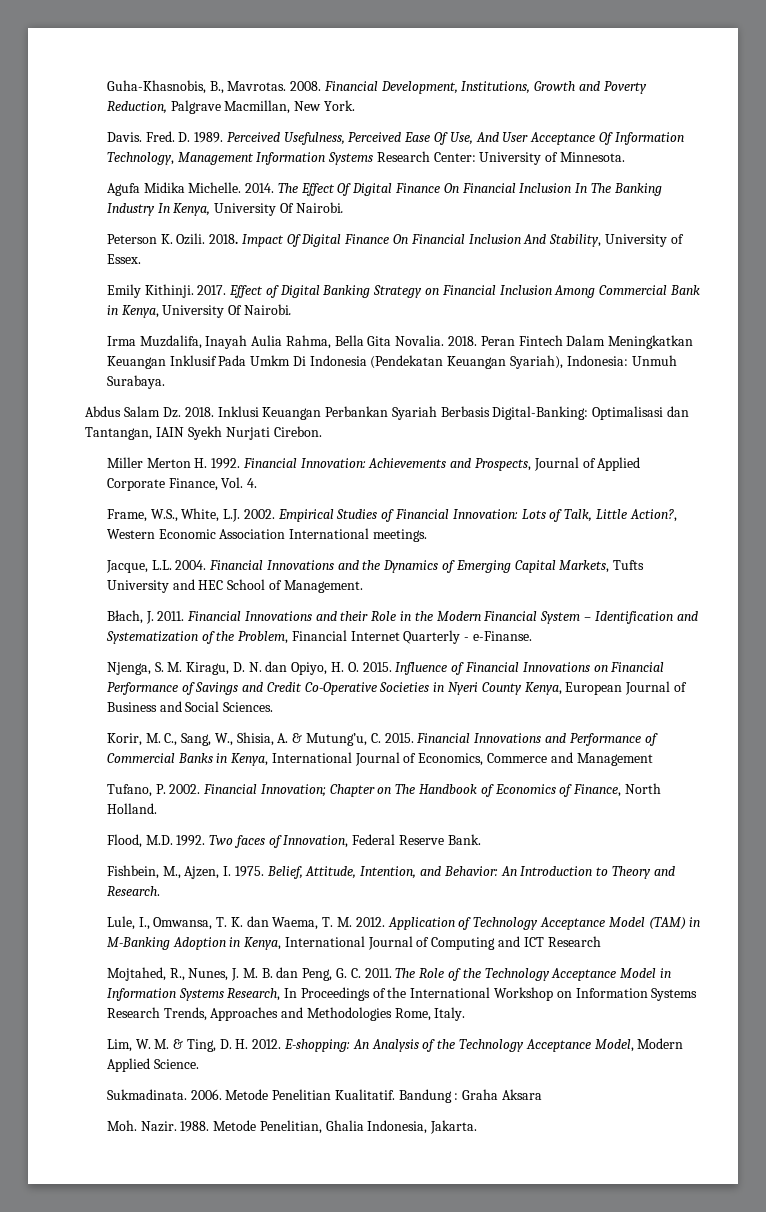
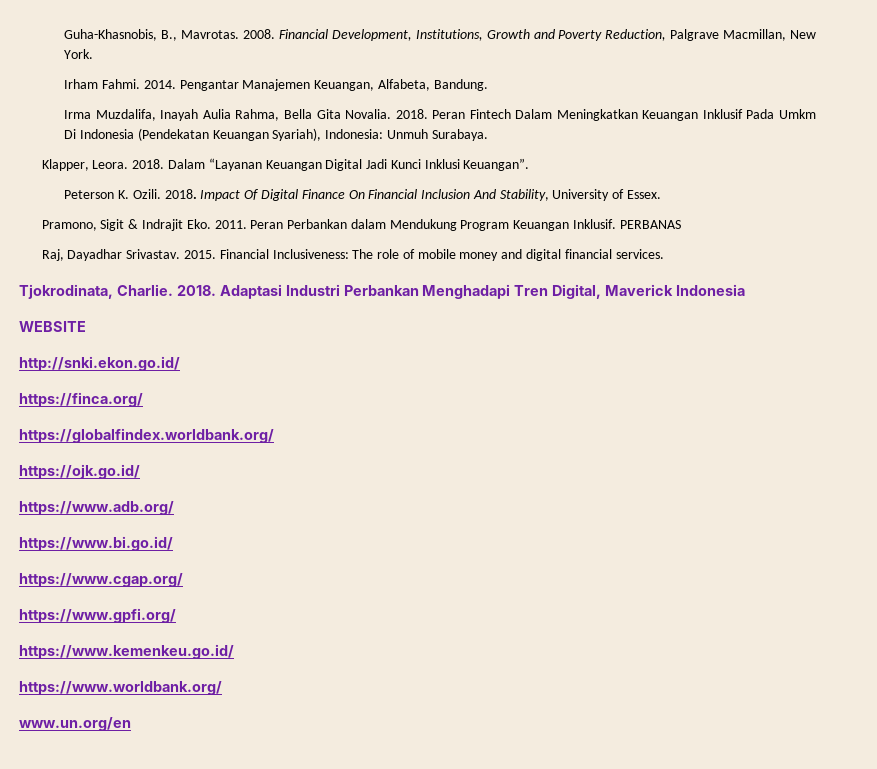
- Davis. Fred. D. 1989. Perceived Usefulness, Perceived Ease Of Use, And User Acceptance Of Information Technology, Management Information Systems Research Center: University of Minnesota.
- Agufa Midika Michelle. 2014. The Effect Of Digital Finance On Financial Inclusion In The Banking Industry In Kenya, University Of Nairobi.
- Peterson K. Ozili. 2018. Impact Of Digital Finance On Financial Inclusion And Stability, University of Essex.
- Emily Kithinji. 2017. Effect of Digital Banking Strategy on Financial Inclusion Among Commercial Bank in Kenya, University Of Nairobi.
+ Irham Fahmi. 2014. Pengantar Manajemen Keuangan, Alfabeta, Bandung.
- Abdus Salam Dz. 2018. Inklusi Keuangan Perbankan Syariah Berbasis Digital-Banking: Optimalisasi dan Tantangan, IAIN Syekh Nurjati Cirebon.
- Miller Merton H. 1992. Financial Innovation: Achievements and Prospects, Journal of Applied Corporate Finance, Vol. 4.
- Frame, W.S., White, L.J. 2002. Empirical Studies of Financial Innovation: Lots of Talk, Little Action?, Western Economic Association International meetings.
- Jacque, L.L. 2004. Financial Innovations and the Dynamics of Emerging Capital Markets, Tufts University and HEC School of Management.
- Błach, J. 2011. Financial Innovations and their Role in the Modern Financial System – Identification and Systematization of the Problem, Financial Internet Quarterly - e-Finanse.
- Njenga, S. M. Kiragu, D. N. dan Opiyo, H. O. 2015. Influence of Financial Innovations on Financial Performance of Savings and Credit Co-Operative Societies in Nyeri County Kenya, European Journal of Business and Social Sciences.
- Korir, M. C., Sang, W., Shisia, A. & Mutung’u, C. 2015. Financial Innovations and Performance of Commercial Banks in Kenya, International Journal of Economics, Commerce and Management
- Tufano, P. 2002. Financial Innovation; Chapter on The Handbook of Economics of Finance, North Holland.
- Flood, M.D. 1992. Two faces of Innovation, Federal Reserve Bank.
- Fishbein, M., Ajzen, I. 1975. Belief, Attitude, Intention, and Behavior: An Introduction to Theory and Research.
- Lule, I., Omwansa, T. K. dan Waema, T. M. 2012. Application of Technology Acceptance Model (TAM) in M-Banking Adoption in Kenya, International Journal of Computing and ICT Research
- Mojtahed, R., Nunes, J. M. B. dan Peng, G. C. 2011. The Role of the Technology Acceptance Model in Information Systems Research, In Proceedings of the International Workshop on Information Systems Research Trends, Approaches and Methodologies Rome, Italy.
- Lim, W. M. & Ting, D. H. 2012. E-shopping: An Analysis of the Technology Acceptance Model, Modern Applied Science.
- Sukmadinata. 2006. Metode Penelitian Kualitatif. Bandung : Graha Aksara
- Moh. Nazir. 1988. Metode Penelitian, Ghalia Indonesia, Jakarta.
+ Klapper, Leora. 2018. Dalam “Layanan Keuangan Digital Jadi Kunci Inklusi Keuangan”.
+ Peterson K. Ozili. 2018. Impact Of Digital Finance On Financial Inclusion And Stability, University of Essex.
+ Pramono, Sigit & Indrajit Eko. 2011. Peran Perbankan dalam Mendukung Program Keuangan Inklusif. PERBANAS
+ Raj, Dayadhar Srivastav. 2015. Financial Inclusiveness: The role of mobile money and digital financial services.
+ Tjokrodinata, Charlie. 2018. Adaptasi Industri Perbankan Menghadapi Tren Digital, Maverick Indonesia
+ WEBSITE
+ http://snki.ekon.go.id/
+ https://finca.org/
+ https://globalfindex.worldbank.org/
+ https://ojk.go.id/
+ https://www.adb.org/
+ https://www.bi.go.id/
+ https://www.cgap.org/
+ https://www.gpfi.org/
+ https://www.kemenkeu.go.id/
+ https://www.worldbank.org/
+ www.un.org/en

